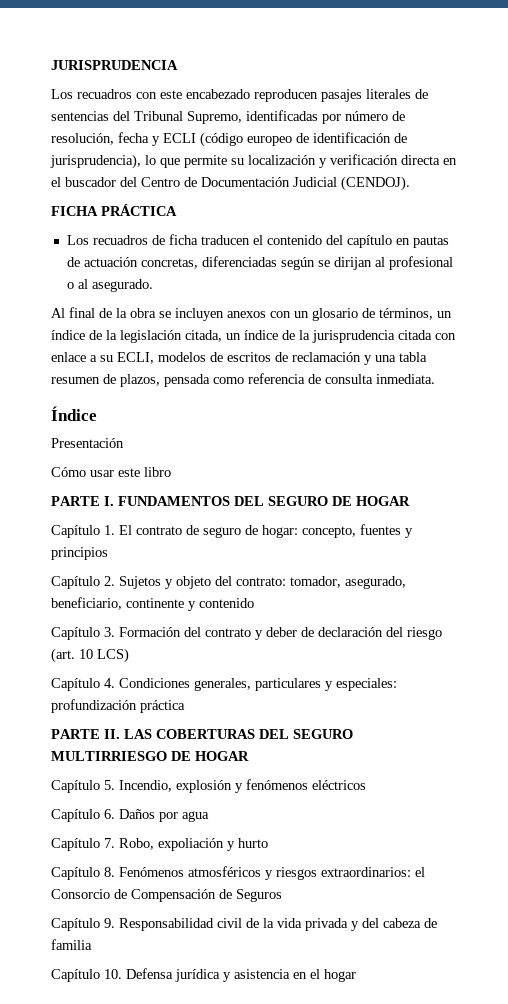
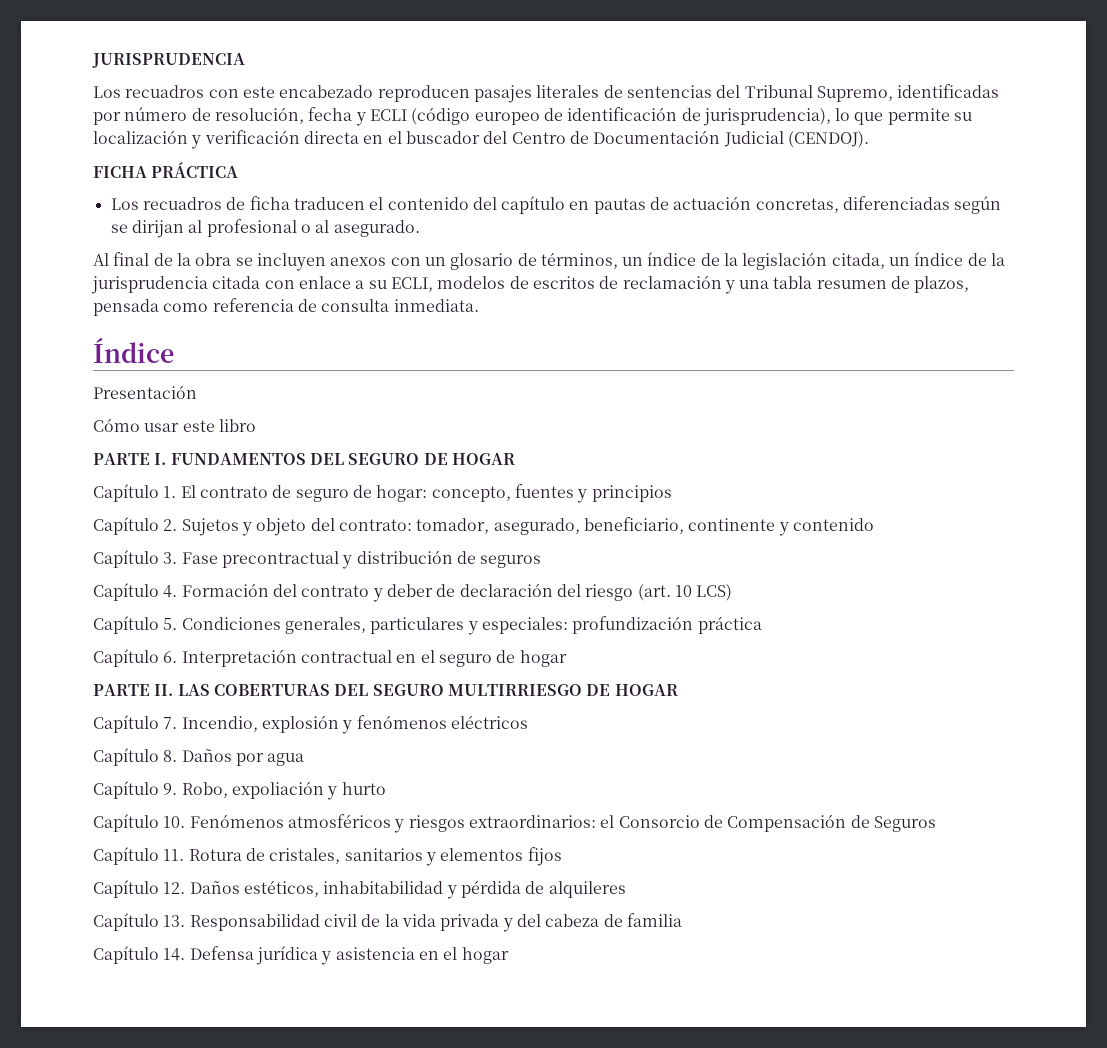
- Capítulo 3. Formación del contrato y deber de declaración del riesgo (art. 10 LCS)
+ Capítulo 3. Fase precontractual y distribución de seguros
+ Capítulo 4. Formación del contrato y deber de declaración del riesgo (art. 10 LCS)
- Capítulo 4. Condiciones generales, particulares y especiales: profundización práctica
+ Capítulo 5. Condiciones generales, particulares y especiales: profundización práctica
+ Capítulo 6. Interpretación contractual en el seguro de hogar
- Capítulo 5. Incendio, explosión y fenómenos eléctricos
+ Capítulo 7. Incendio, explosión y fenómenos eléctricos
- Capítulo 6. Daños por agua
+ Capítulo 8. Daños por agua
- Capítulo 7. Robo, expoliación y hurto
+ Capítulo 9. Robo, expoliación y hurto
- Capítulo 8. Fenómenos atmosféricos y riesgos extraordinarios: el Consorcio de Compensación de Seguros
+ Capítulo 10. Fenómenos atmosféricos y riesgos extraordinarios: el Consorcio de Compensación de Seguros
- Capítulo 9. Responsabilidad civil de la vida privada y del cabeza de familia
+ Capítulo 11. Rotura de cristales, sanitarios y elementos fijos
+ Capítulo 12. Daños estéticos, inhabitabilidad y pérdida de alquileres
+ Capítulo 13. Responsabilidad civil de la vida privada y del cabeza de familia
- Capítulo 10. Defensa jurídica y asistencia en el hogar
+ Capítulo 14. Defensa jurídica y asistencia en el hogar

